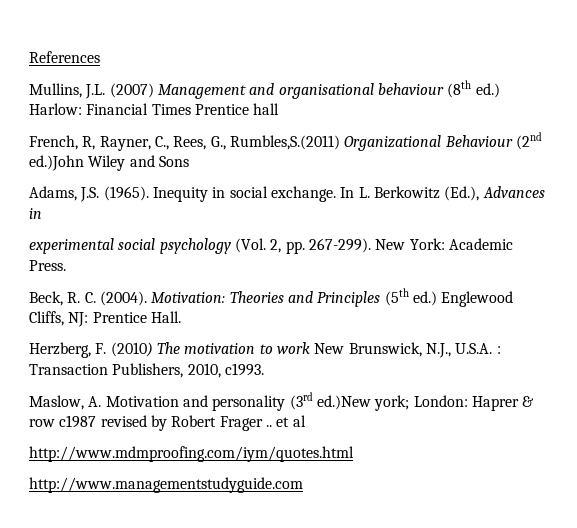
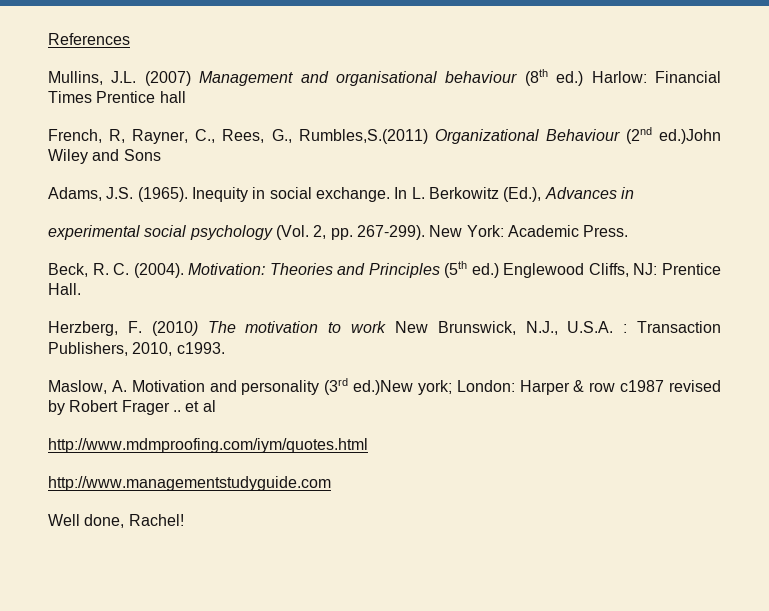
- Maslow, A. Motivation and personality (3rd ed.)New york; London: Haprer & row c1987 revised by Robert Frager .. et al
+ Maslow, A. Motivation and personality (3rd ed.)New york; London: Harper & row c1987 revised by Robert Frager .. et al
+ Well done, Rachel!

